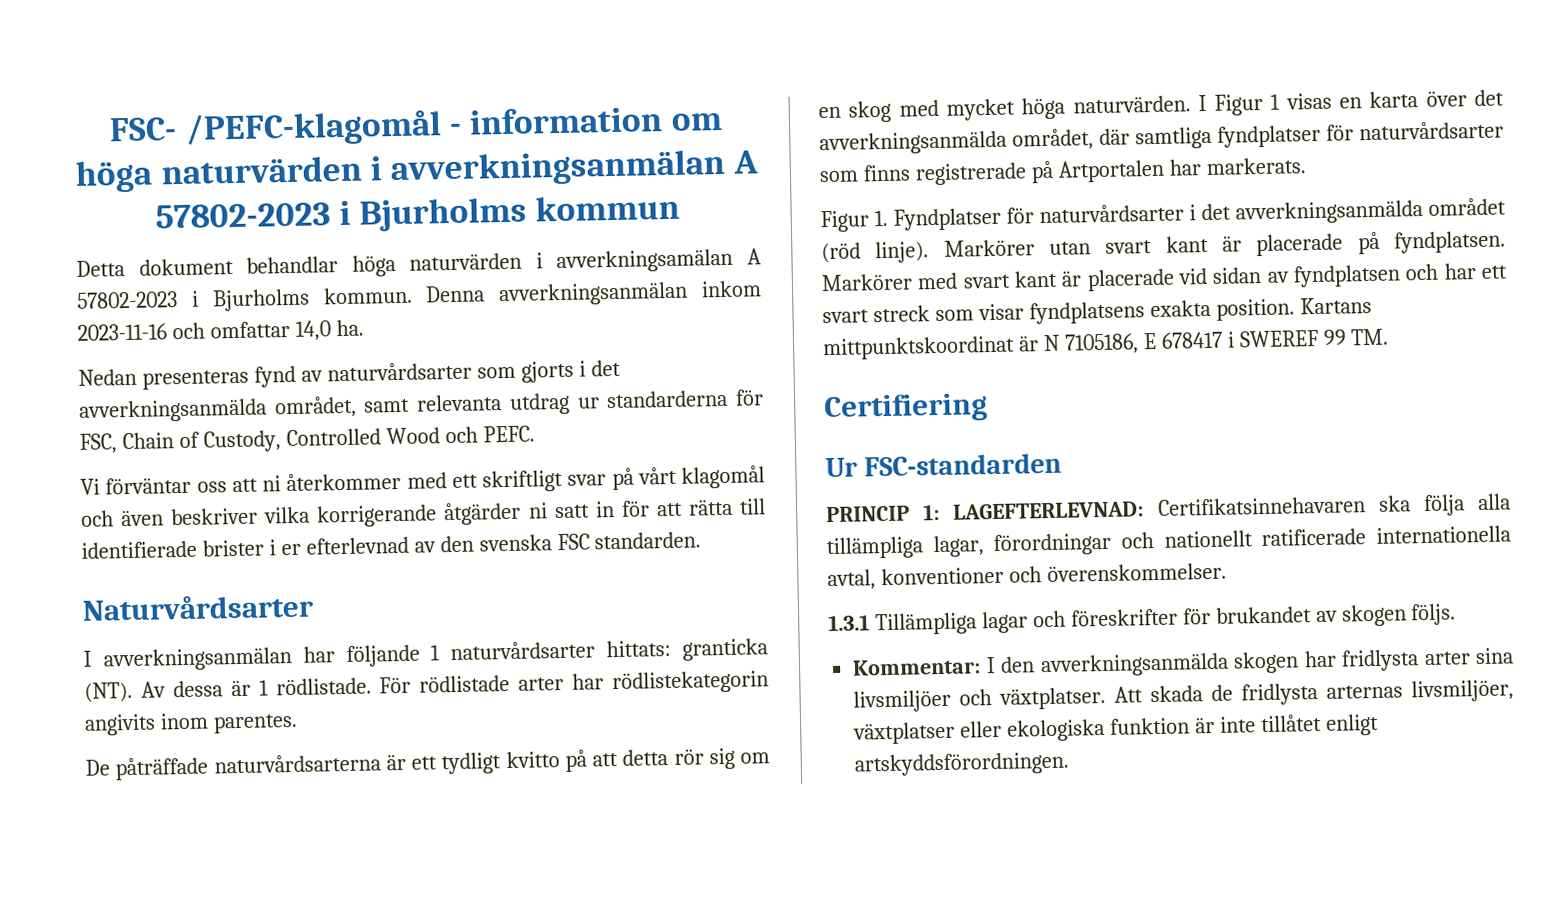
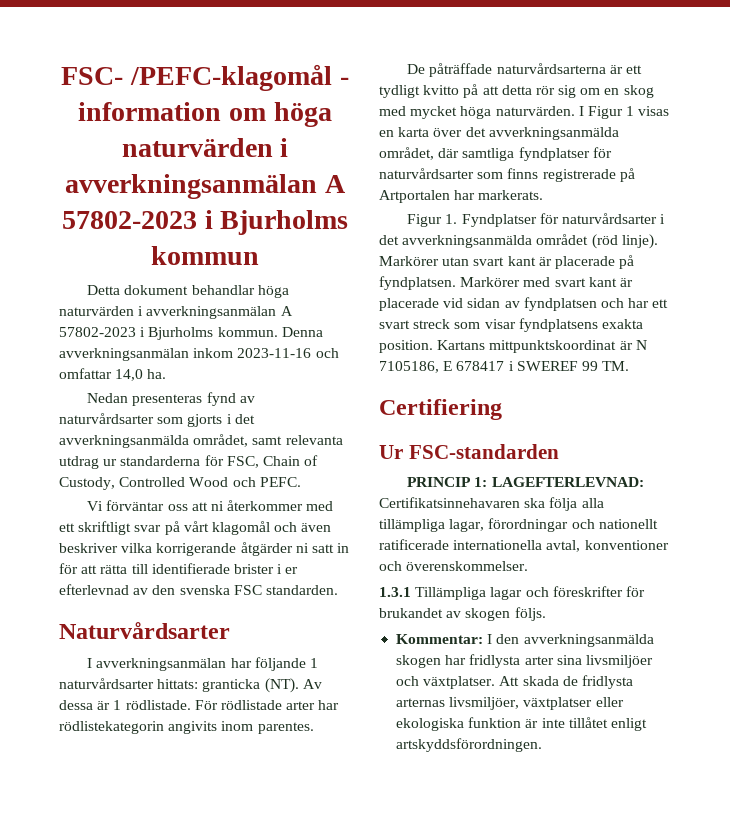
- Detta dokument behandlar höga naturvärden i avverkningsamälan A 57802-2023 i Bjurholms kommun.
+ Detta dokument behandlar höga naturvärden i avverkningsanmälan A 57802-2023 i Bjurholms kommun.

